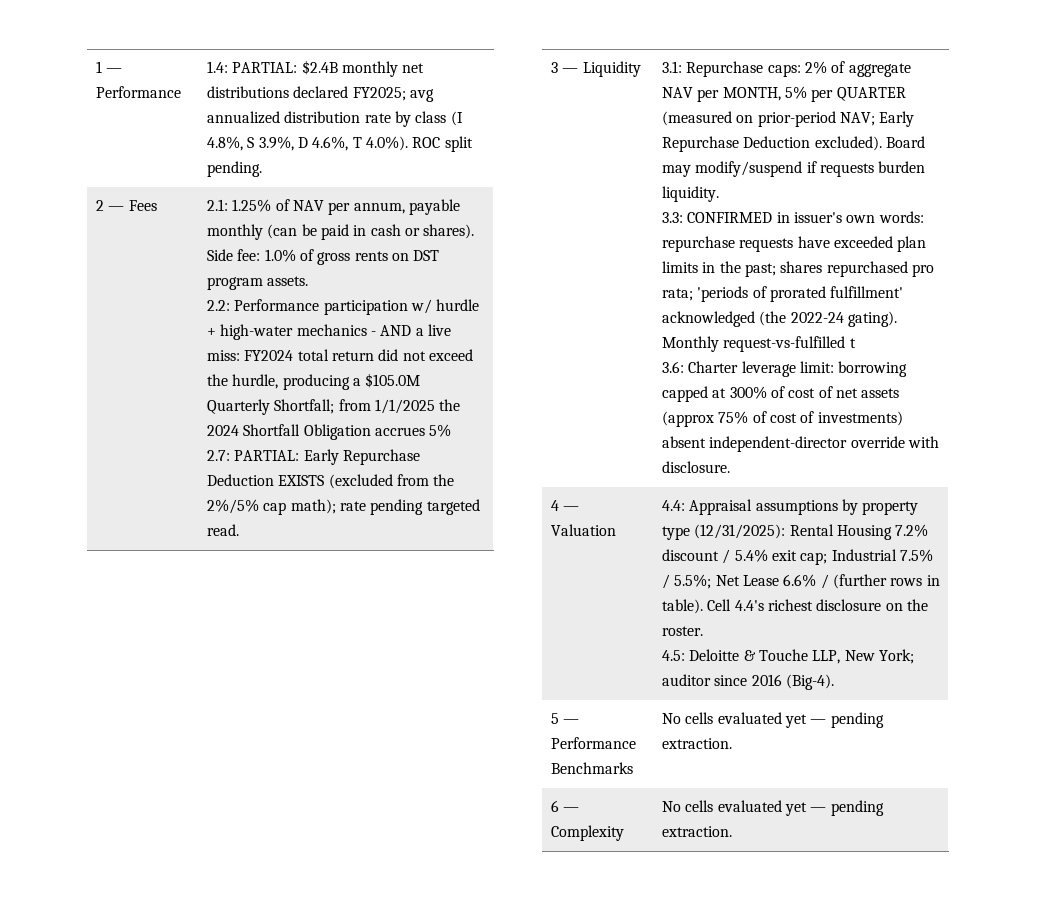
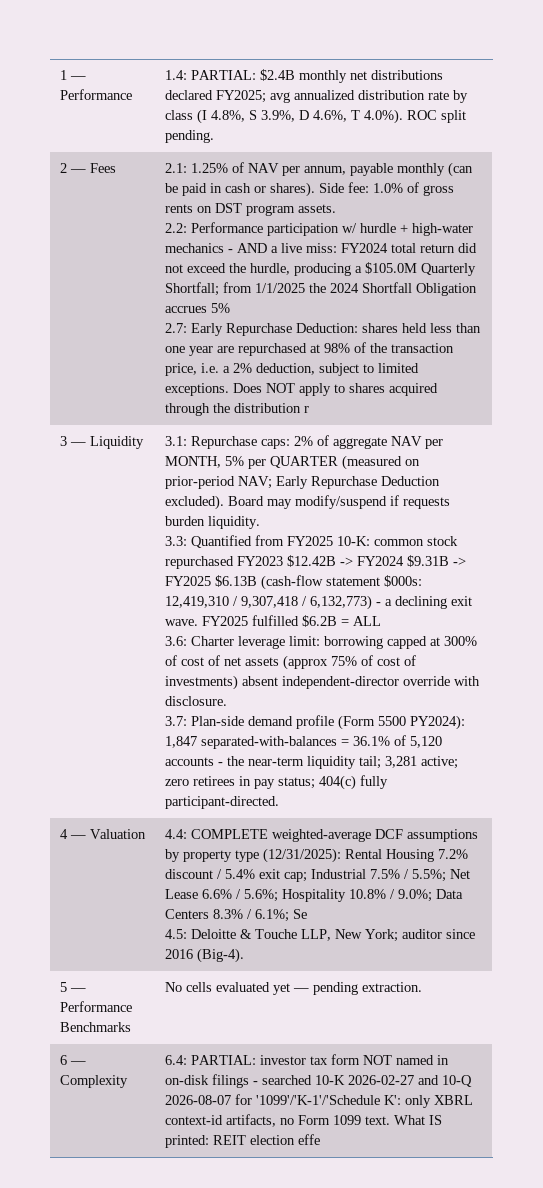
- 2.7: PARTIAL: Early Repurchase Deduction EXISTS (excluded from the 2%/5% cap math); rate pending targeted read.
+ 2.7: Early Repurchase Deduction: shares held less than one year are repurchased at 98% of the transaction price, i.e. a 2% deduction, subject to limited exceptions. Does NOT apply to shares acquired through the distribution r
- 3.3: CONFIRMED in issuer's own words: repurchase requests have exceeded plan limits in the past; shares repurchased pro rata; 'periods of prorated fulfillment' acknowledged (the 2022-24 gating). Monthly request-vs-fulfilled t
+ 3.3: Quantified from FY2025 10-K: common stock repurchased FY2023 $12.42B -> FY2024 $9.31B -> FY2025 $6.13B (cash-flow statement $000s: 12,419,310 / 9,307,418 / 6,132,773) - a declining exit wave. FY2025 fulfilled $6.2B = ALL
+ 3.7: Plan-side demand profile (Form 5500 PY2024): 1,847 separated-with-balances = 36.1% of 5,120 accounts - the near-term liquidity tail; 3,281 active; zero retirees in pay status; 404(c) fully participant-directed.
- 4.4: Appraisal assumptions by property type (12/31/2025): Rental Housing 7.2% discount / 5.4% exit cap; Industrial 7.5% / 5.5%; Net Lease 6.6% / (further rows in table). Cell 4.4's richest disclosure on the roster.
+ 4.4: COMPLETE weighted-average DCF assumptions by property type (12/31/2025): Rental Housing 7.2% discount / 5.4% exit cap; Industrial 7.5% / 5.5%; Net Lease 6.6% / 5.6%; Hospitality 10.8% / 9.0%; Data Centers 8.3% / 6.1%; Se
- 6 — Complexity | No cells evaluated yet — pending extraction.
+ 6 — Complexity | 6.4: PARTIAL: investor tax form NOT named in on-disk filings - searched 10-K 2026-02-27 and 10-Q 2026-08-07 for '1099'/'K-1'/'Schedule K': only XBRL context-id artifacts, no Form 1099 text. What IS printed: REIT election effe

